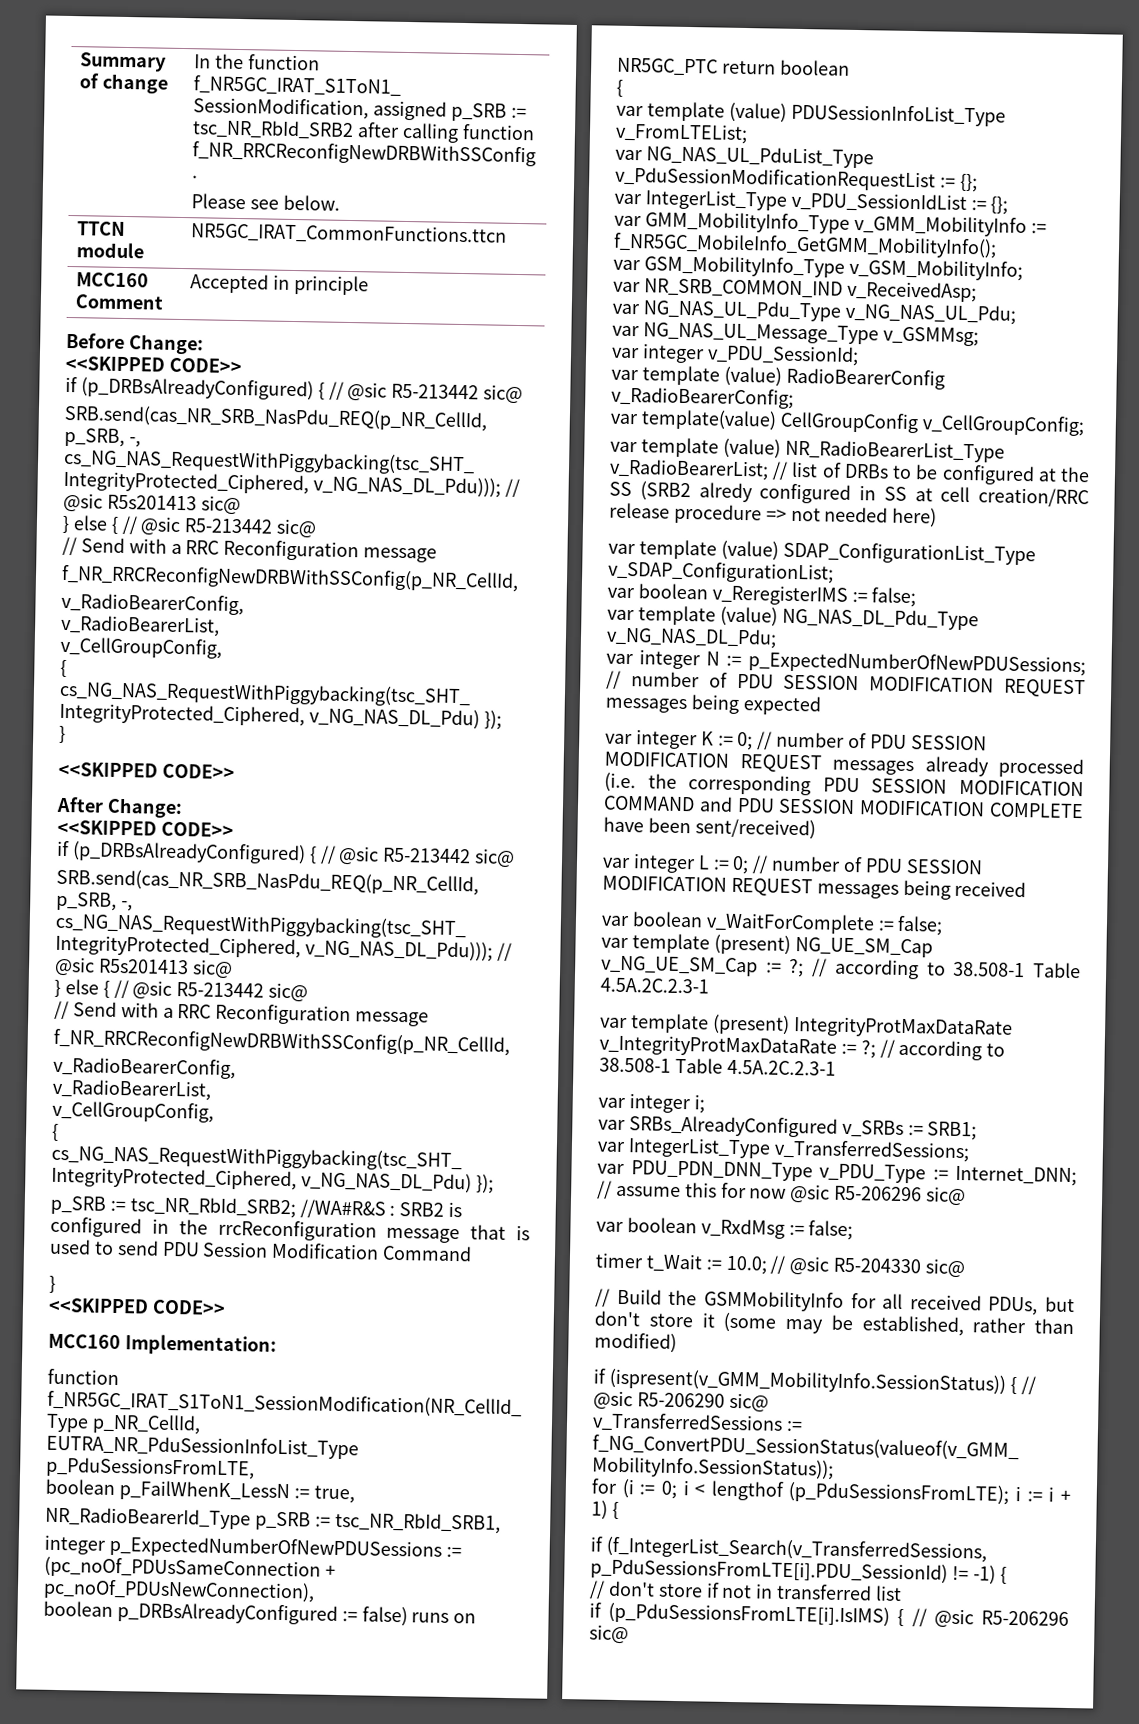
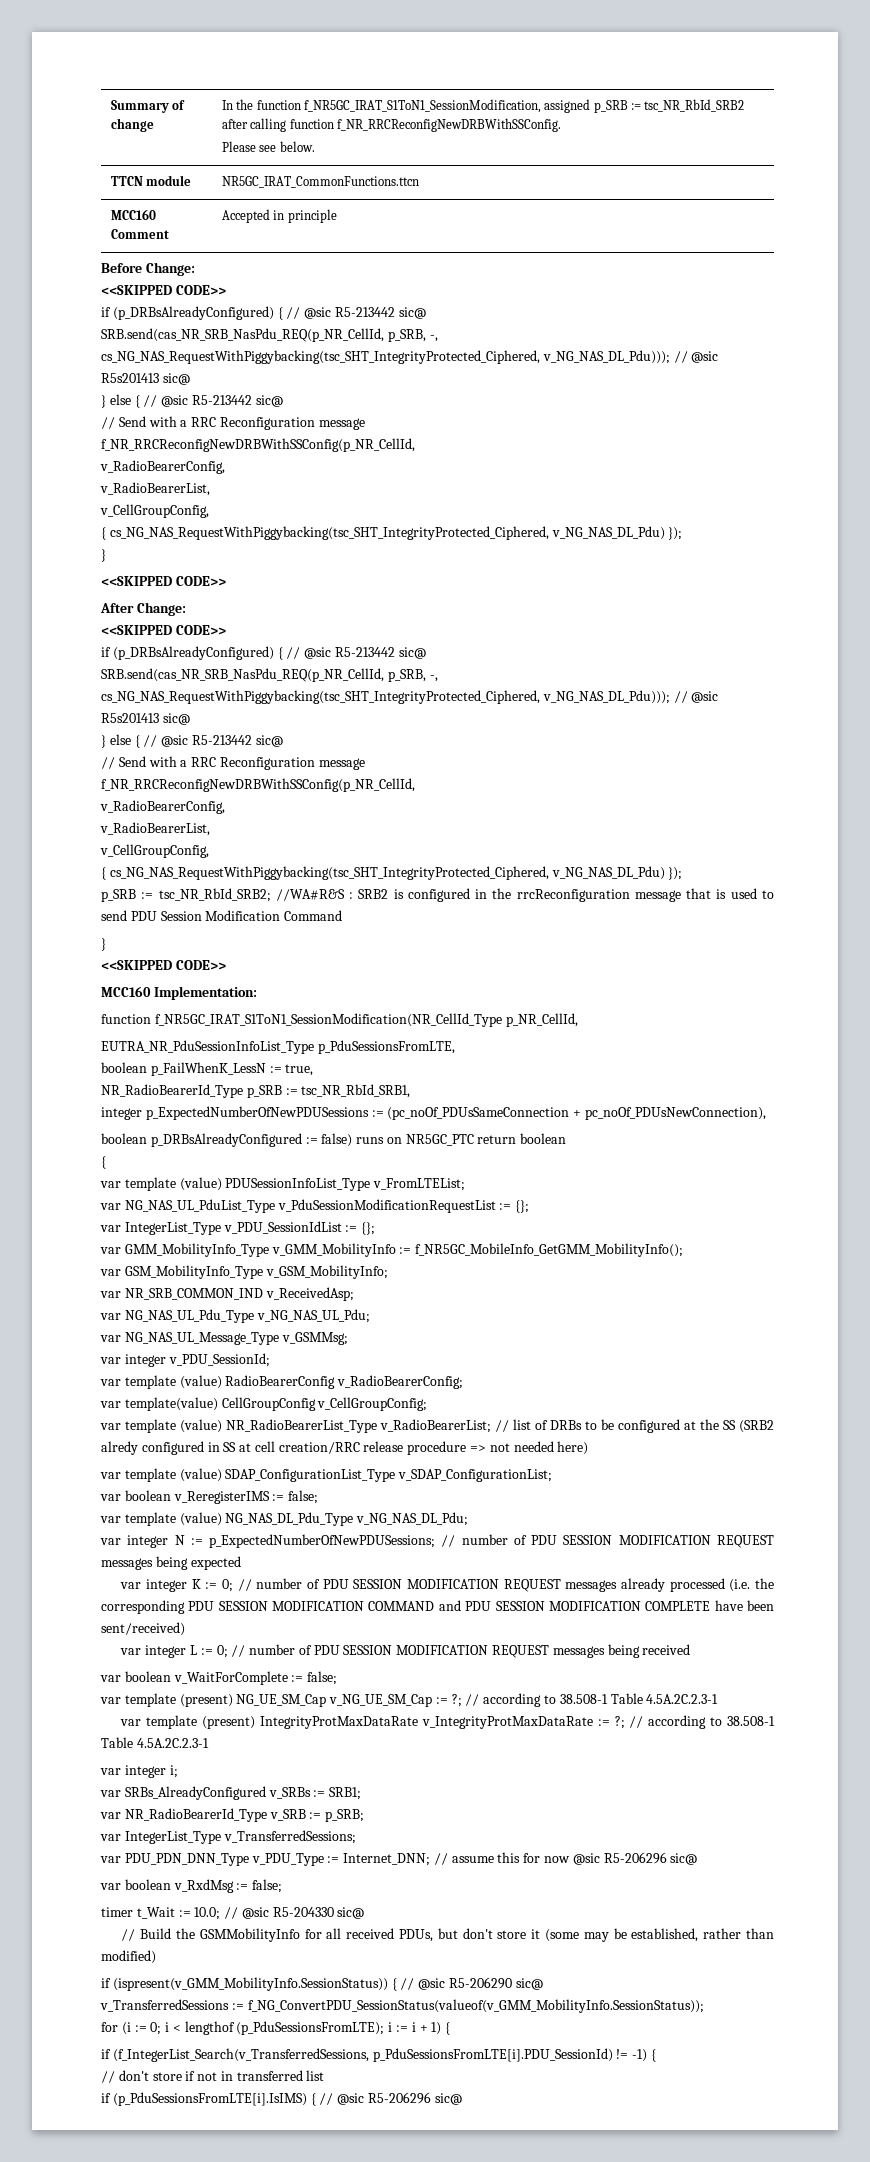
+ var NR_RadioBearerId_Type v_SRB := p_SRB;

